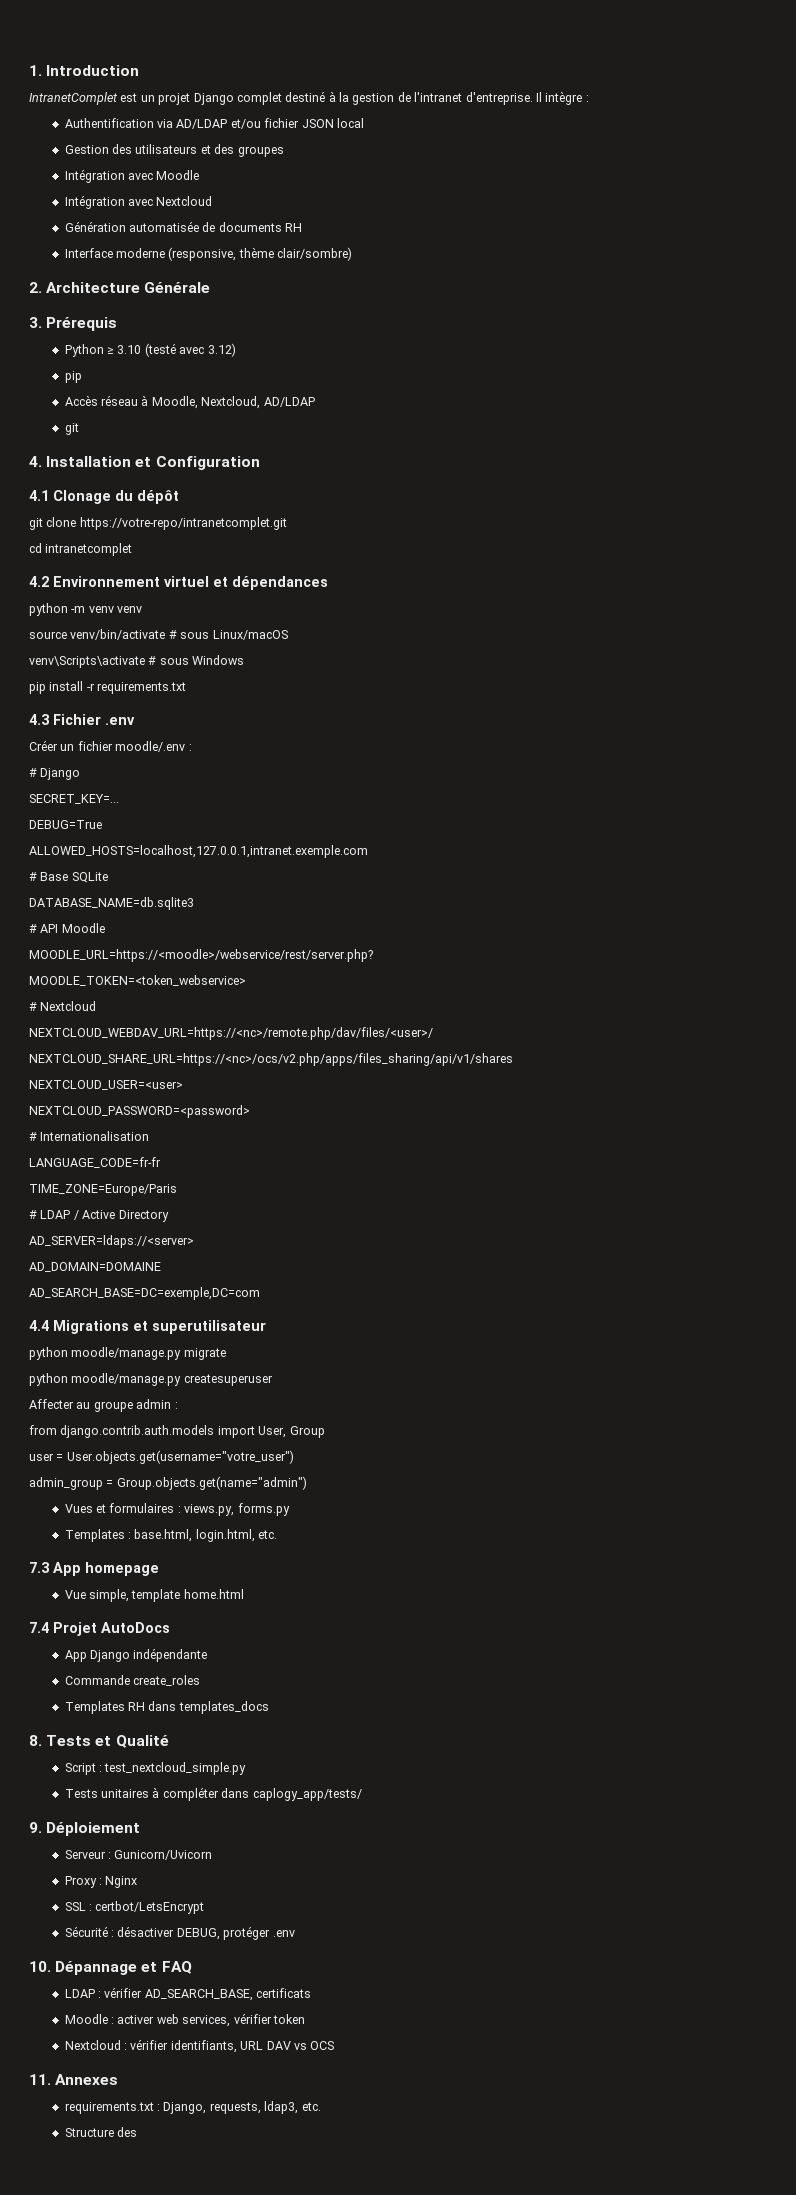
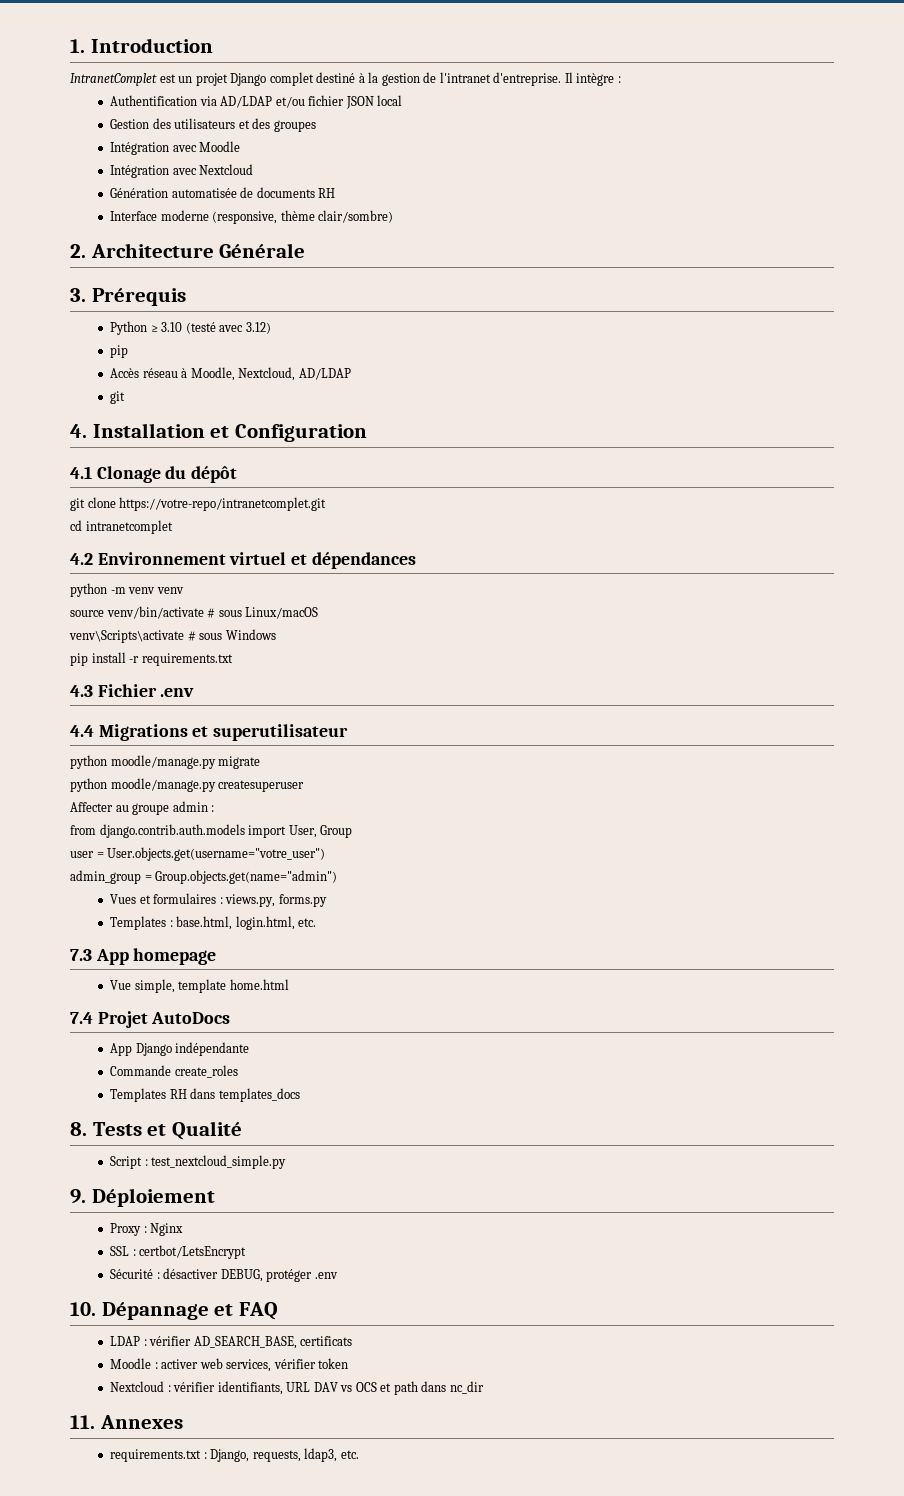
- Créer un fichier moodle/.env :
- # Django
- SECRET_KEY=...
- DEBUG=True
- ALLOWED_HOSTS=localhost,127.0.0.1,intranet.exemple.com
- # Base SQLite
- DATABASE_NAME=db.sqlite3
- # API Moodle
- MOODLE_URL=https://<moodle>/webservice/rest/server.php?
- MOODLE_TOKEN=<token_webservice>
- # Nextcloud
- NEXTCLOUD_WEBDAV_URL=https://<nc>/remote.php/dav/files/<user>/
- NEXTCLOUD_SHARE_URL=https://<nc>/ocs/v2.php/apps/files_sharing/api/v1/shares
- NEXTCLOUD_USER=<user>
- NEXTCLOUD_PASSWORD=<password>
- # Internationalisation
- LANGUAGE_CODE=fr-fr
- TIME_ZONE=Europe/Paris
- # LDAP / Active Directory
- AD_SERVER=ldaps://<server>
- AD_DOMAIN=DOMAINE
- AD_SEARCH_BASE=DC=exemple,DC=com
- Tests unitaires à compléter dans caplogy_app/tests/
- Serveur : Gunicorn/Uvicorn
- Nextcloud : vérifier identifiants, URL DAV vs OCS
+ Nextcloud : vérifier identifiants, URL DAV vs OCS et path dans nc_dir
- Structure des

